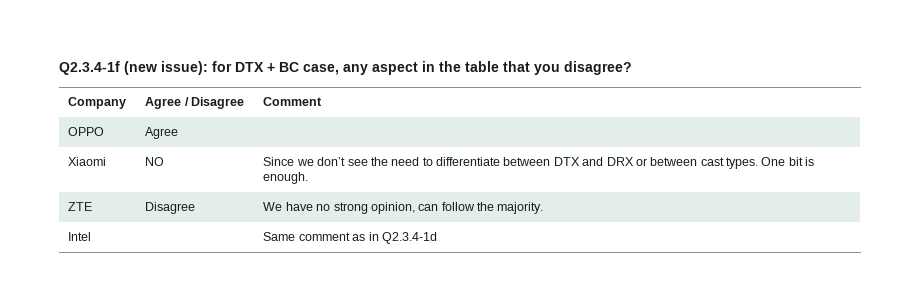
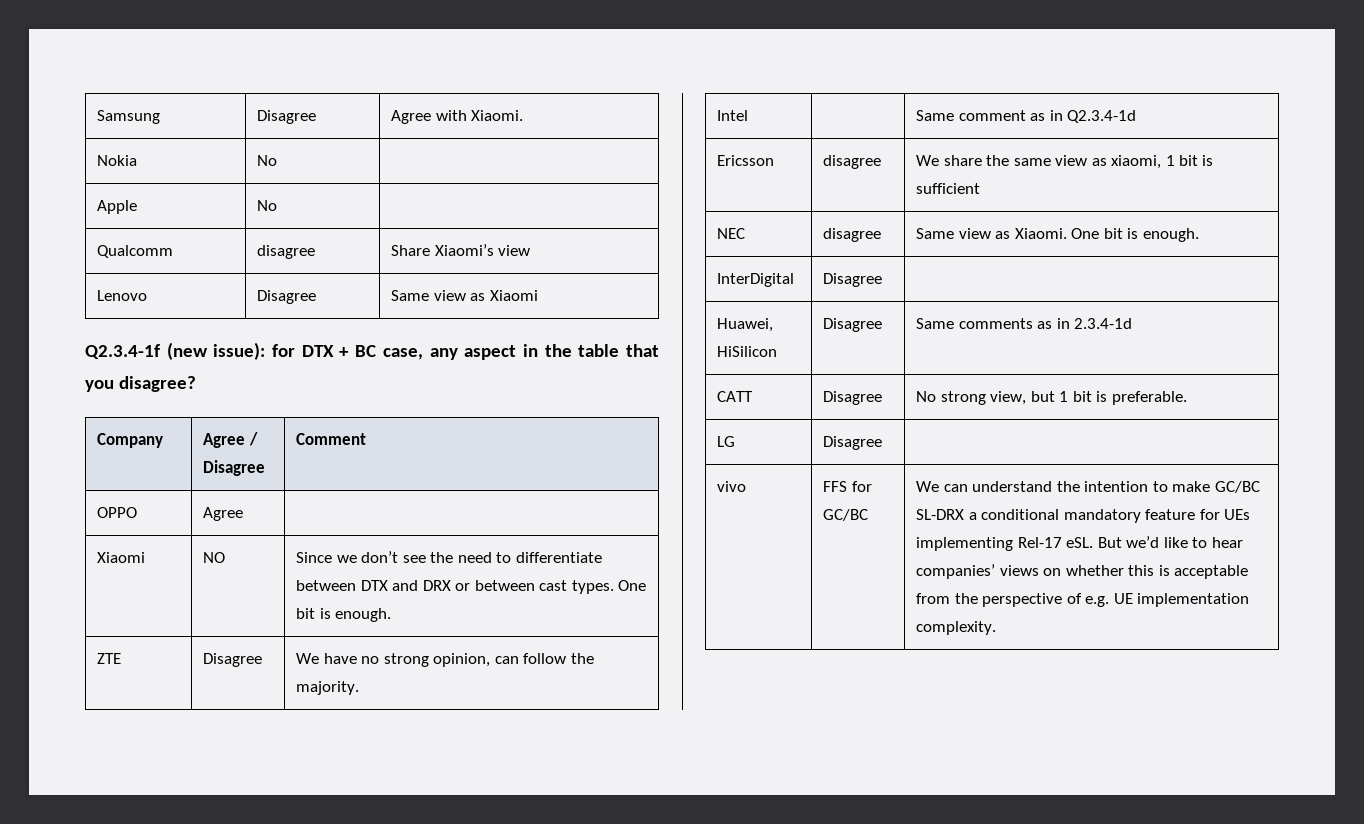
+ Samsung | Disagree | Agree with Xiaomi.
+ Nokia | No |
+ Apple | No |
+ Qualcomm | disagree | Share Xiaomi’s view
+ Lenovo | Disagree | Same view as Xiaomi
+ Ericsson | disagree | We share the same view as xiaomi, 1 bit is sufficient
+ NEC | disagree | Same view as Xiaomi. One bit is enough.
+ InterDigital | Disagree |
+ Huawei, HiSilicon | Disagree | Same comments as in 2.3.4-1d
+ CATT | Disagree | No strong view, but 1 bit is preferable.
+ LG | Disagree |
+ vivo | FFS for GC/BC | We can understand the intention to make GC/BC SL-DRX a conditional mandatory feature for UEs implementing Rel-17 eSL. But we’d like to hear companies’ views on whether this is acceptable from the perspective of e.g. UE implementation complexity.

